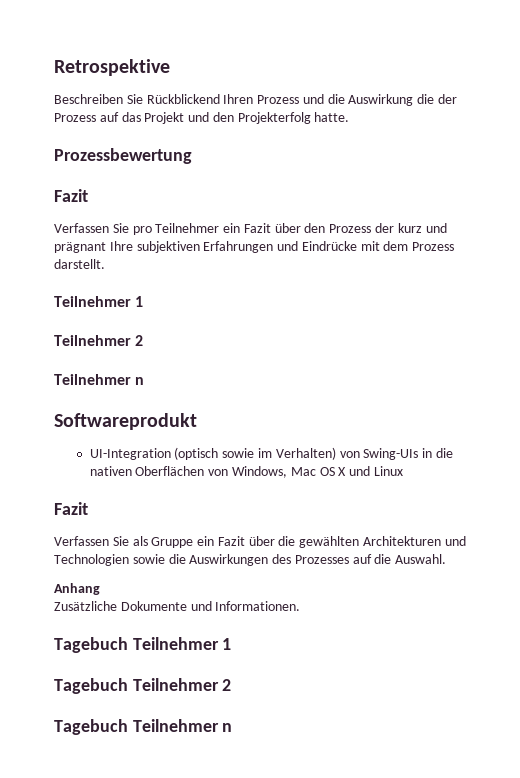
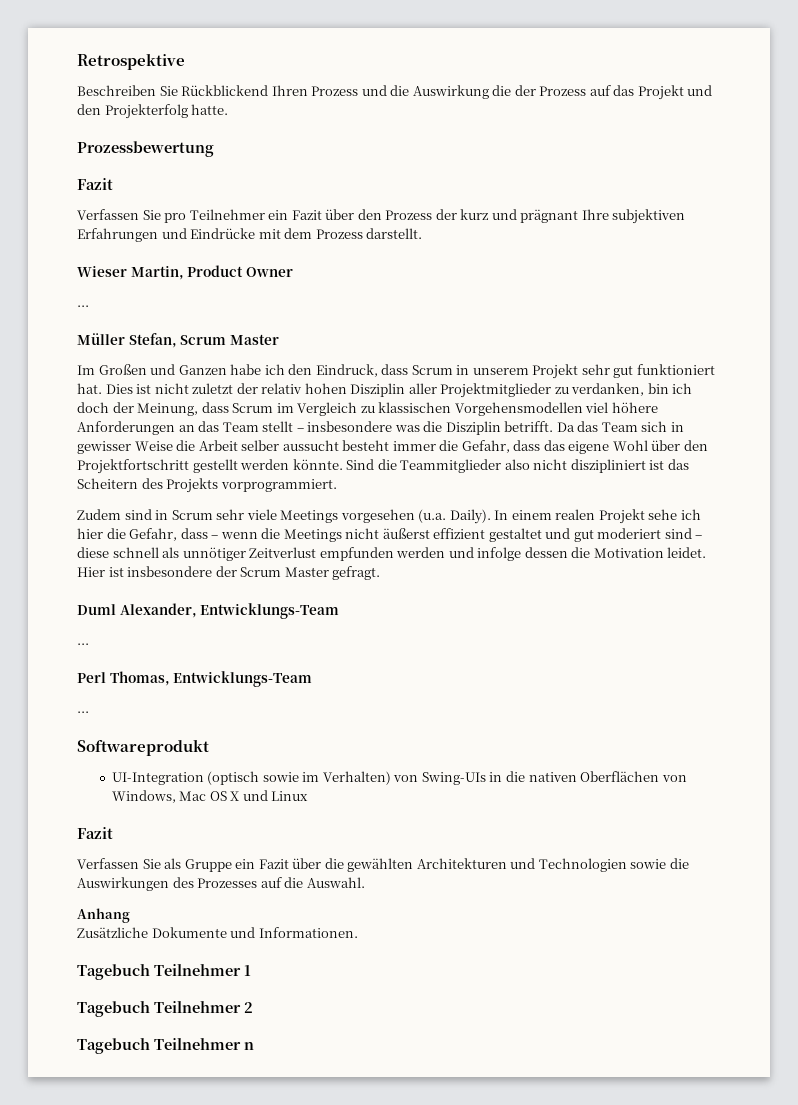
  Verfassen Sie pro Teilnehmer ein Fazit über den Prozess der kurz und prägnant Ihre subjektiven Erfahrungen und Eindrücke mit dem Prozess darstellt.
- Teilnehmer 1
- Teilnehmer 2
- Teilnehmer n
+ Wieser Martin, Product Owner
+ ...
+ Müller Stefan, Scrum Master
+ Im Großen und Ganzen habe ich den Eindruck, dass Scrum in unserem Projekt sehr gut funktioniert hat. Dies ist nicht zuletzt der relativ hohen Disziplin aller Projektmitglieder zu verdanken, bin ich doch der Meinung, dass Scrum im Vergleich zu klassischen Vorgehensmodellen viel höhere Anforderungen an das Team stellt – insbesondere was die Disziplin betrifft. Da das Team sich in gewisser Weise die Arbeit selber aussucht besteht immer die Gefahr, dass das eigene Wohl über den Projektfortschritt gestellt werden könnte. Sind die Teammitglieder also nicht diszipliniert ist das Scheitern des Projekts vorprogrammiert.
+ Zudem sind in Scrum sehr viele Meetings vorgesehen (u.a. Daily). In einem realen Projekt sehe ich hier die Gefahr, dass – wenn die Meetings nicht äußerst effizient gestaltet und gut moderiert sind – diese schnell als unnötiger Zeitverlust empfunden werden und infolge dessen die Motivation leidet. Hier ist insbesondere der Scrum Master gefragt.
+ Duml Alexander, Entwicklungs-Team
+ ...
+ Perl Thomas, Entwicklungs-Team
+ ...

